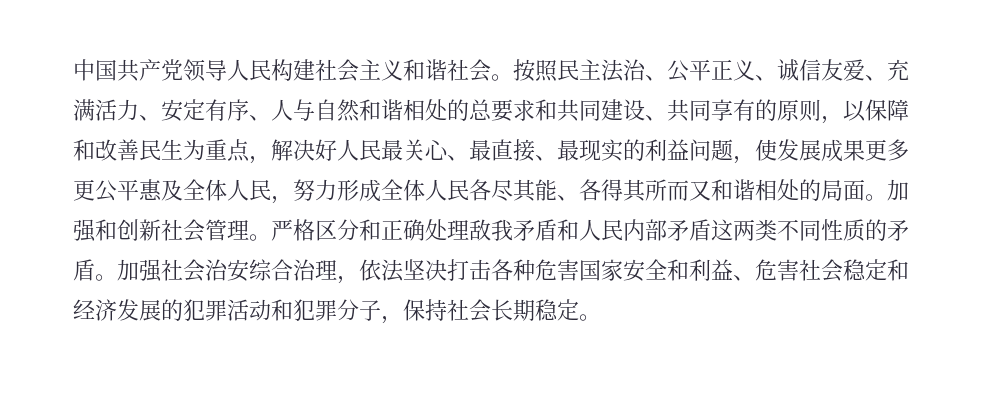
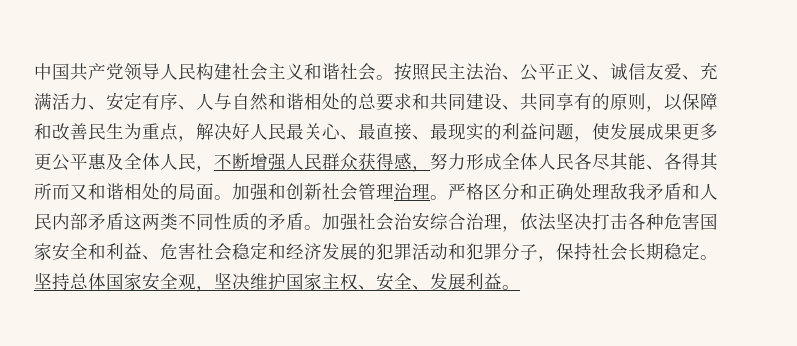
- 按照民主法治、公平正义、诚信友爱、充满活力、安定有序、人与自然和谐相处的总要求和共同建设、共同享有的原则，以保障和改善民生为重点，解决好人民最关心、最直接、最现实的利益问题，使发展成果更多更公平惠及全体人民，努力形成全体人民各尽其能、各得其所而又和谐相处的局面。
+ 按照民主法治、公平正义、诚信友爱、充满活力、安定有序、人与自然和谐相处的总要求和共同建设、共同享有的原则，以保障和改善民生为重点，解决好人民最关心、最直接、最现实的利益问题，使发展成果更多更公平惠及全体人民，不断增强人民群众获得感，努力形成全体人民各尽其能、各得其所而又和谐相处的局面。
- 加强和创新社会管理。
+ 加强和创新社会管理治理。
+ 坚持总体国家安全观，坚决维护国家主权、安全、发展利益。

